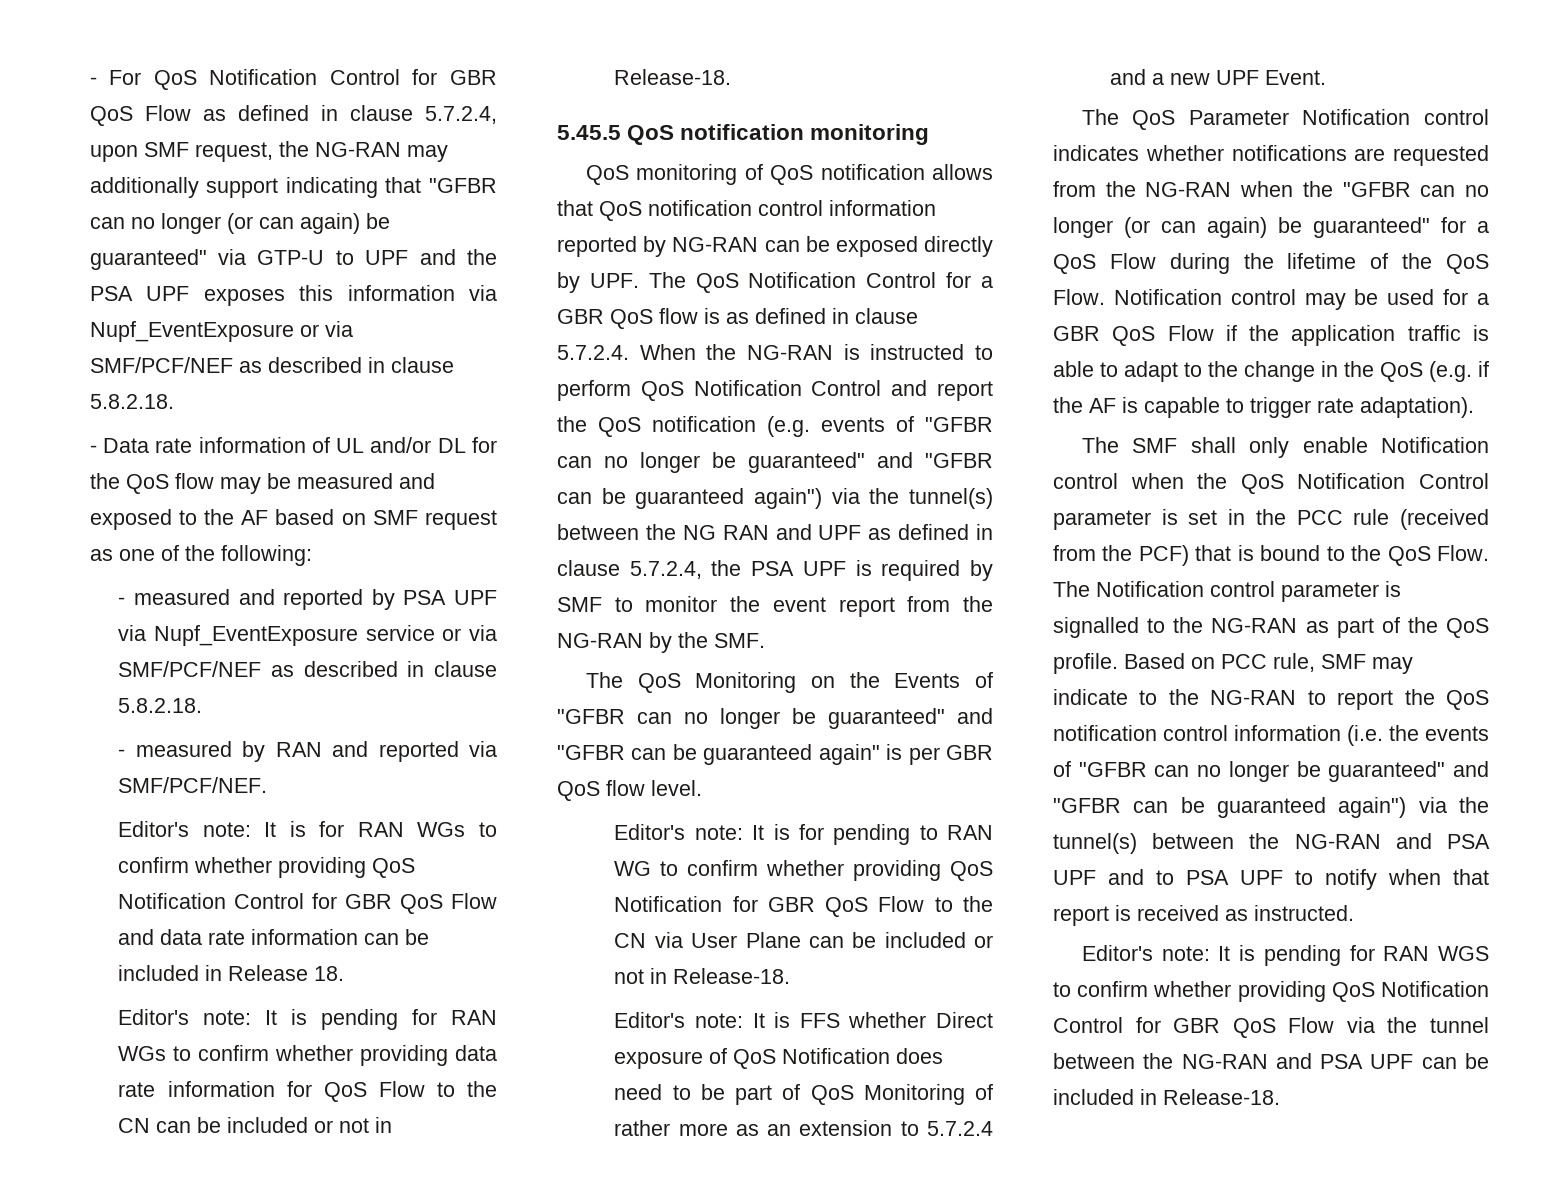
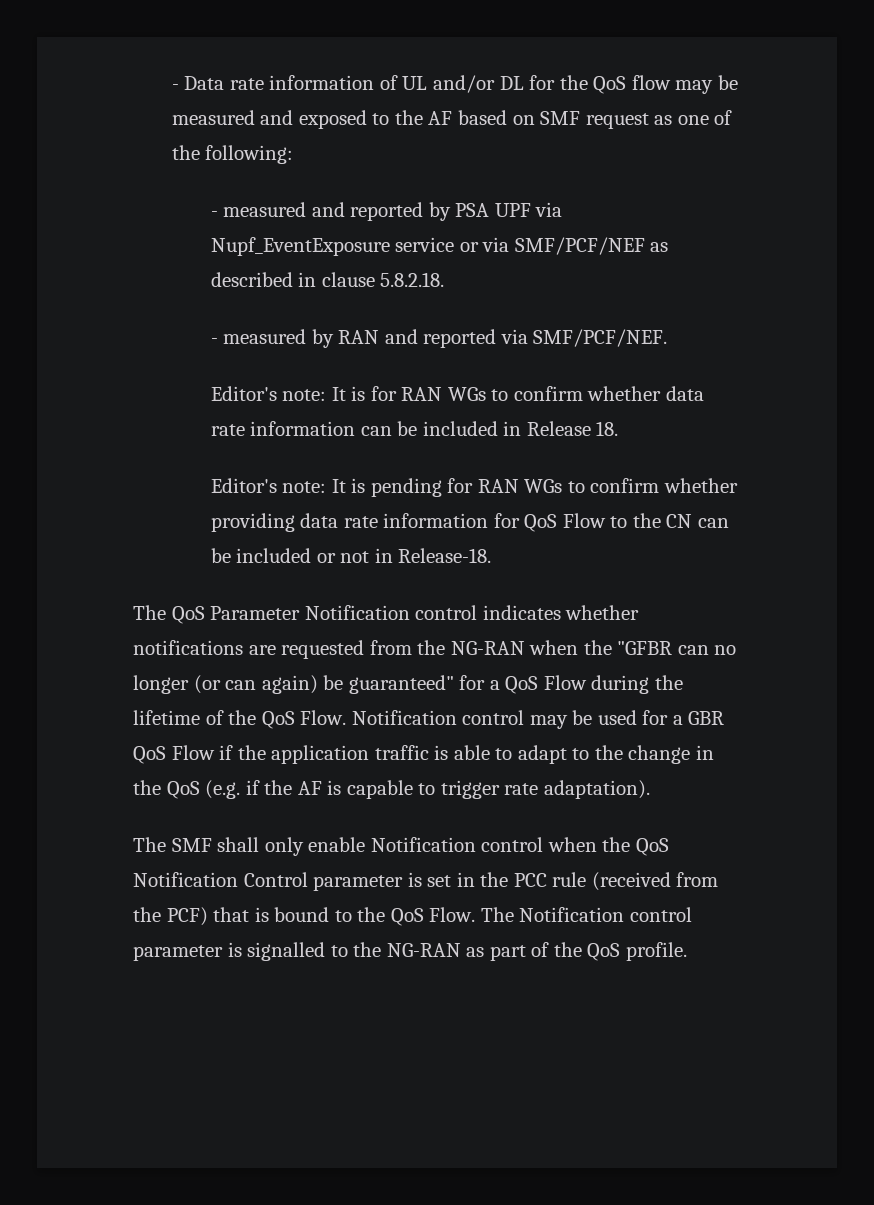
- - For QoS Notification Control for GBR QoS Flow as defined in clause 5.7.2.4, upon SMF request, the NG-RAN may additionally support indicating that "GFBR can no longer (or can again) be guaranteed" via GTP-U to UPF and the PSA UPF exposes this information via Nupf_EventExposure or via SMF/PCF/NEF as described in clause 5.8.2.18.
- Editor's note: It is for RAN WGs to confirm whether providing QoS Notification Control for GBR QoS Flow and data rate information can be included in Release 18.
+ Editor's note: It is for RAN WGs to confirm whether data rate information can be included in Release 18.
- 5.45.5 QoS notification monitoring
- QoS monitoring of QoS notification allows that QoS notification control information reported by NG-RAN can be exposed directly by UPF. The QoS Notification Control for a GBR QoS flow is as defined in clause 5.7.2.4. When the NG-RAN is instructed to perform QoS Notification Control and report the QoS notification (e.g. events of "GFBR can no longer be guaranteed" and "GFBR can be guaranteed again") via the tunnel(s) between the NG RAN and UPF as defined in clause 5.7.2.4, the PSA UPF is required by SMF to monitor the event report from the NG-RAN by the SMF.
- The QoS Monitoring on the Events of "GFBR can no longer be guaranteed" and "GFBR can be guaranteed again" is per GBR QoS flow level.
- Editor's note: It is for pending to RAN WG to confirm whether providing QoS Notification for GBR QoS Flow to the CN via User Plane can be included or not in Release-18.
- Editor's note: It is FFS whether Direct exposure of QoS Notification does need to be part of QoS Monitoring of rather more as an extension to 5.7.2.4 and a new UPF Event.
- Based on PCC rule, SMF may indicate to the NG-RAN to report the QoS notification control information (i.e. the events of "GFBR can no longer be guaranteed" and "GFBR can be guaranteed again") via the tunnel(s) between the NG-RAN and PSA UPF and to PSA UPF to notify when that report is received as instructed.
- Editor's note: It is pending for RAN WGS to confirm whether providing QoS Notification Control for GBR QoS Flow via the tunnel between the NG-RAN and PSA UPF can be included in Release-18.

